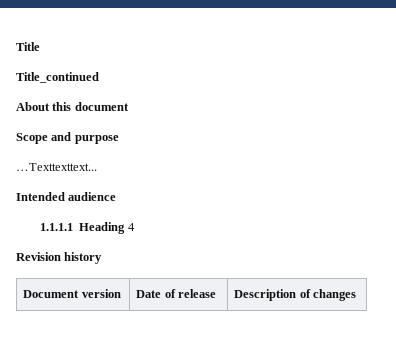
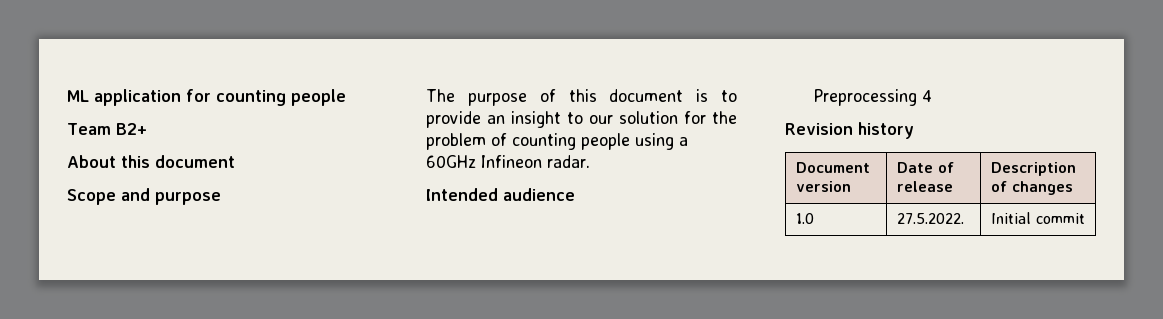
- Title
- Title_continued
+ ML application for counting people
+ Team B2+
- …Texttexttext...
+ The purpose of this document is to provide an insight to our solution for the problem of counting people using a 60GHz Infineon radar.
- 1.1.1.1 Heading 4
+ Preprocessing 4
+ 1.0 | 27.5.2022. | Initial commit

